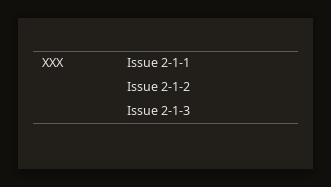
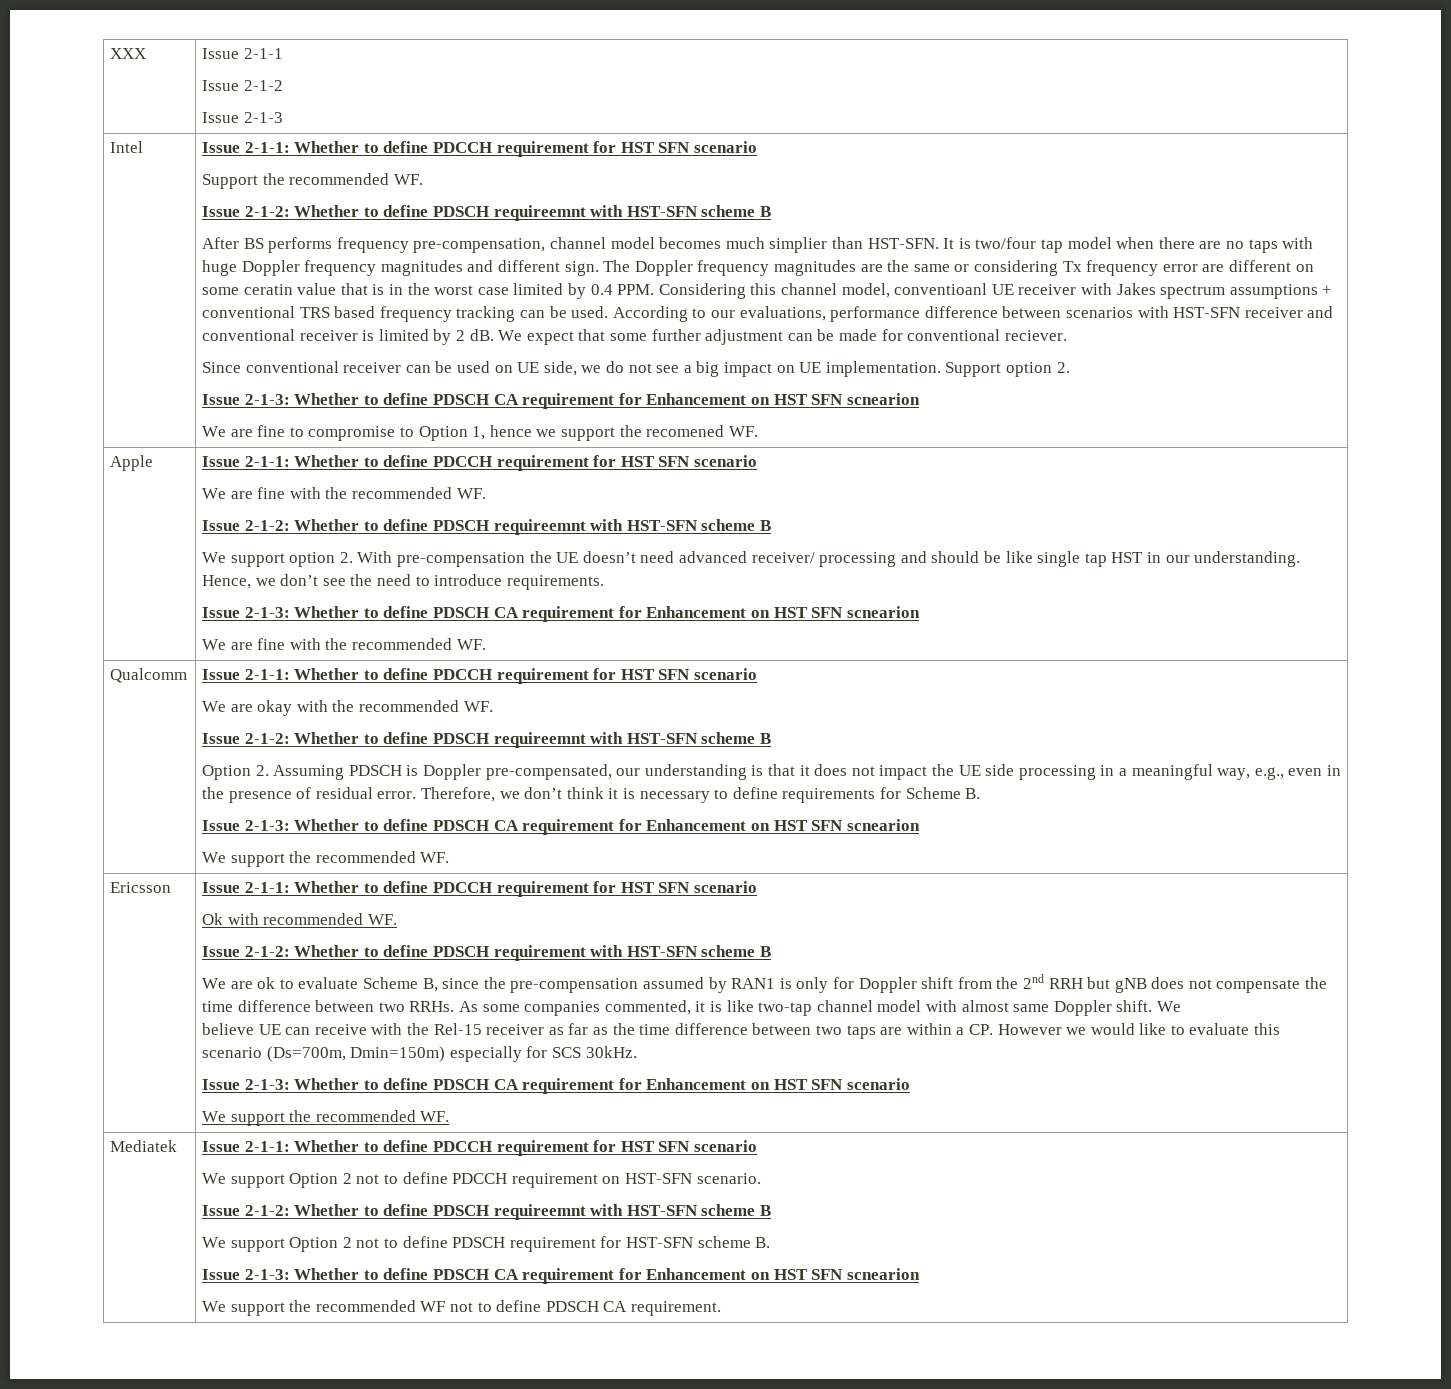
+ Intel | Issue 2-1-1: Whether to define PDCCH requirement for HST SFN scenario
+ Support the recommended WF.
+ Issue 2-1-2: Whether to define PDSCH requireemnt with HST-SFN scheme B
+ After BS performs frequency pre-compensation, channel model becomes much simplier than HST-SFN. It is two/four tap model when there are no taps with huge Doppler frequency magnitudes and different sign. The Doppler frequency magnitudes are the same or considering Tx frequency error are different on some ceratin value that is in the worst case limited by 0.4 PPM. Considering this channel model, conventioanl UE receiver with Jakes spectrum assumptions + conventional TRS based frequency tracking can be used. According to our evaluations, performance difference between scenarios with HST-SFN receiver and conventional receiver is limited by 2 dB. We expect that some further adjustment can be made for conventional reciever.
+ Since conventional receiver can be used on UE side, we do not see a big impact on UE implementation. Support option 2.
+ Issue 2-1-3: Whether to define PDSCH CA requirement for Enhancement on HST SFN scnearion
+ We are fine to compromise to Option 1, hence we support the recomened WF.
+ Apple | Issue 2-1-1: Whether to define PDCCH requirement for HST SFN scenario
+ We are fine with the recommended WF.
+ Issue 2-1-2: Whether to define PDSCH requireemnt with HST-SFN scheme B
+ We support option 2. With pre-compensation the UE doesn’t need advanced receiver/ processing and should be like single tap HST in our understanding. Hence, we don’t see the need to introduce requirements.
+ Issue 2-1-3: Whether to define PDSCH CA requirement for Enhancement on HST SFN scnearion
+ We are fine with the recommended WF.
+ Qualcomm | Issue 2-1-1: Whether to define PDCCH requirement for HST SFN scenario
+ We are okay with the recommended WF.
+ Issue 2-1-2: Whether to define PDSCH requireemnt with HST-SFN scheme B
+ Option 2. Assuming PDSCH is Doppler pre-compensated, our understanding is that it does not impact the UE side processing in a meaningful way, e.g., even in the presence of residual error. Therefore, we don’t think it is necessary to define requirements for Scheme B.
+ Issue 2-1-3: Whether to define PDSCH CA requirement for Enhancement on HST SFN scnearion
+ We support the recommended WF.
+ Ericsson | Issue 2-1-1: Whether to define PDCCH requirement for HST SFN scenario
+ Ok with recommended WF.
+ Issue 2-1-2: Whether to define PDSCH requirement with HST-SFN scheme B
+ We are ok to evaluate Scheme B, since the pre-compensation assumed by RAN1 is only for Doppler shift from the 2nd RRH but gNB does not compensate the time difference between two RRHs. As some companies commented, it is like two-tap channel model with almost same Doppler shift. We
+ believe UE can receive with the Rel-15 receiver as far as the time difference between two taps are within a CP. However we would like to evaluate this scenario (Ds=700m, Dmin=150m) especially for SCS 30kHz.
+ Issue 2-1-3: Whether to define PDSCH CA requirement for Enhancement on HST SFN scenario
+ We support the recommended WF.
+ Mediatek | Issue 2-1-1: Whether to define PDCCH requirement for HST SFN scenario
+ We support Option 2 not to define PDCCH requirement on HST-SFN scenario.
+ Issue 2-1-2: Whether to define PDSCH requireemnt with HST-SFN scheme B
+ We support Option 2 not to define PDSCH requirement for HST-SFN scheme B.
+ Issue 2-1-3: Whether to define PDSCH CA requirement for Enhancement on HST SFN scnearion
+ We support the recommended WF not to define PDSCH CA requirement.

